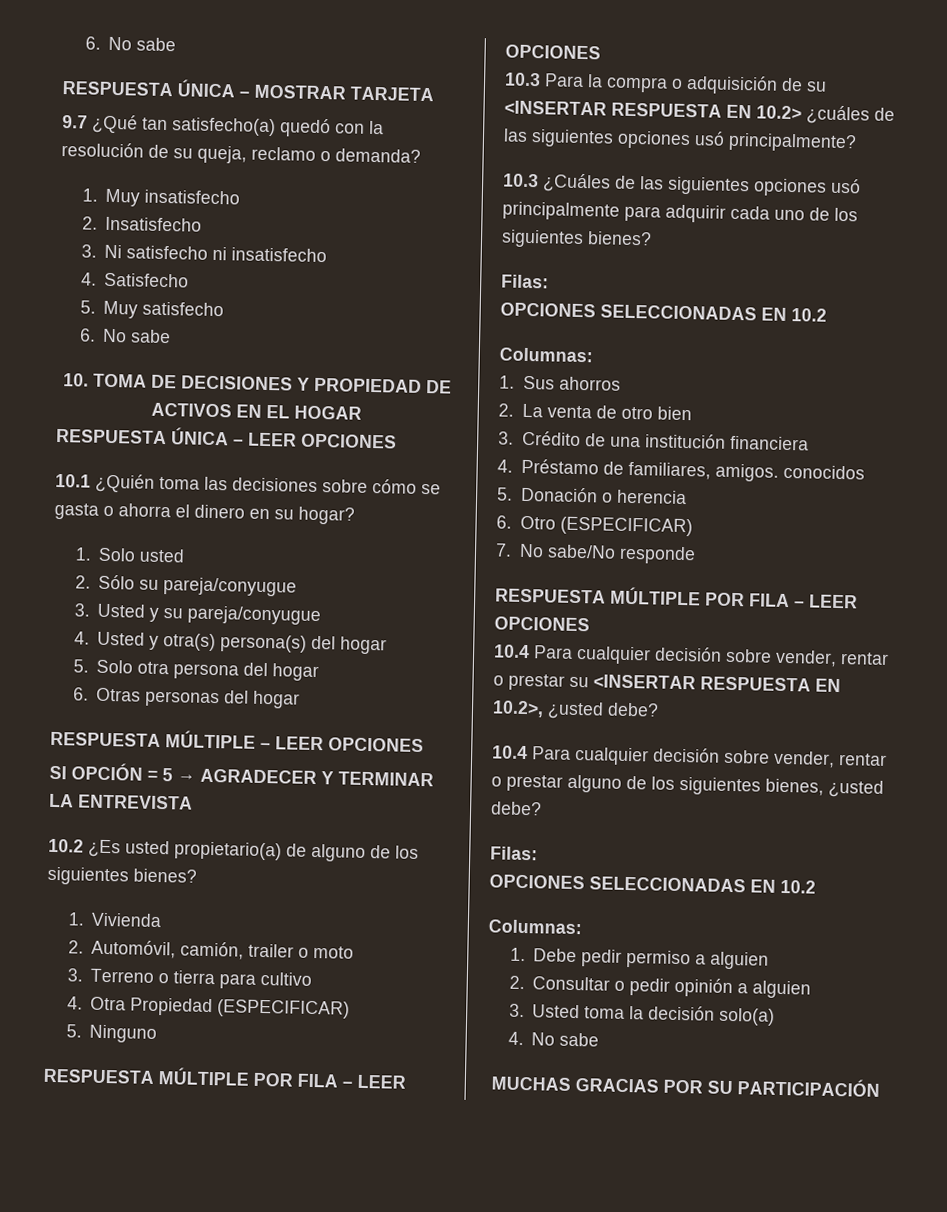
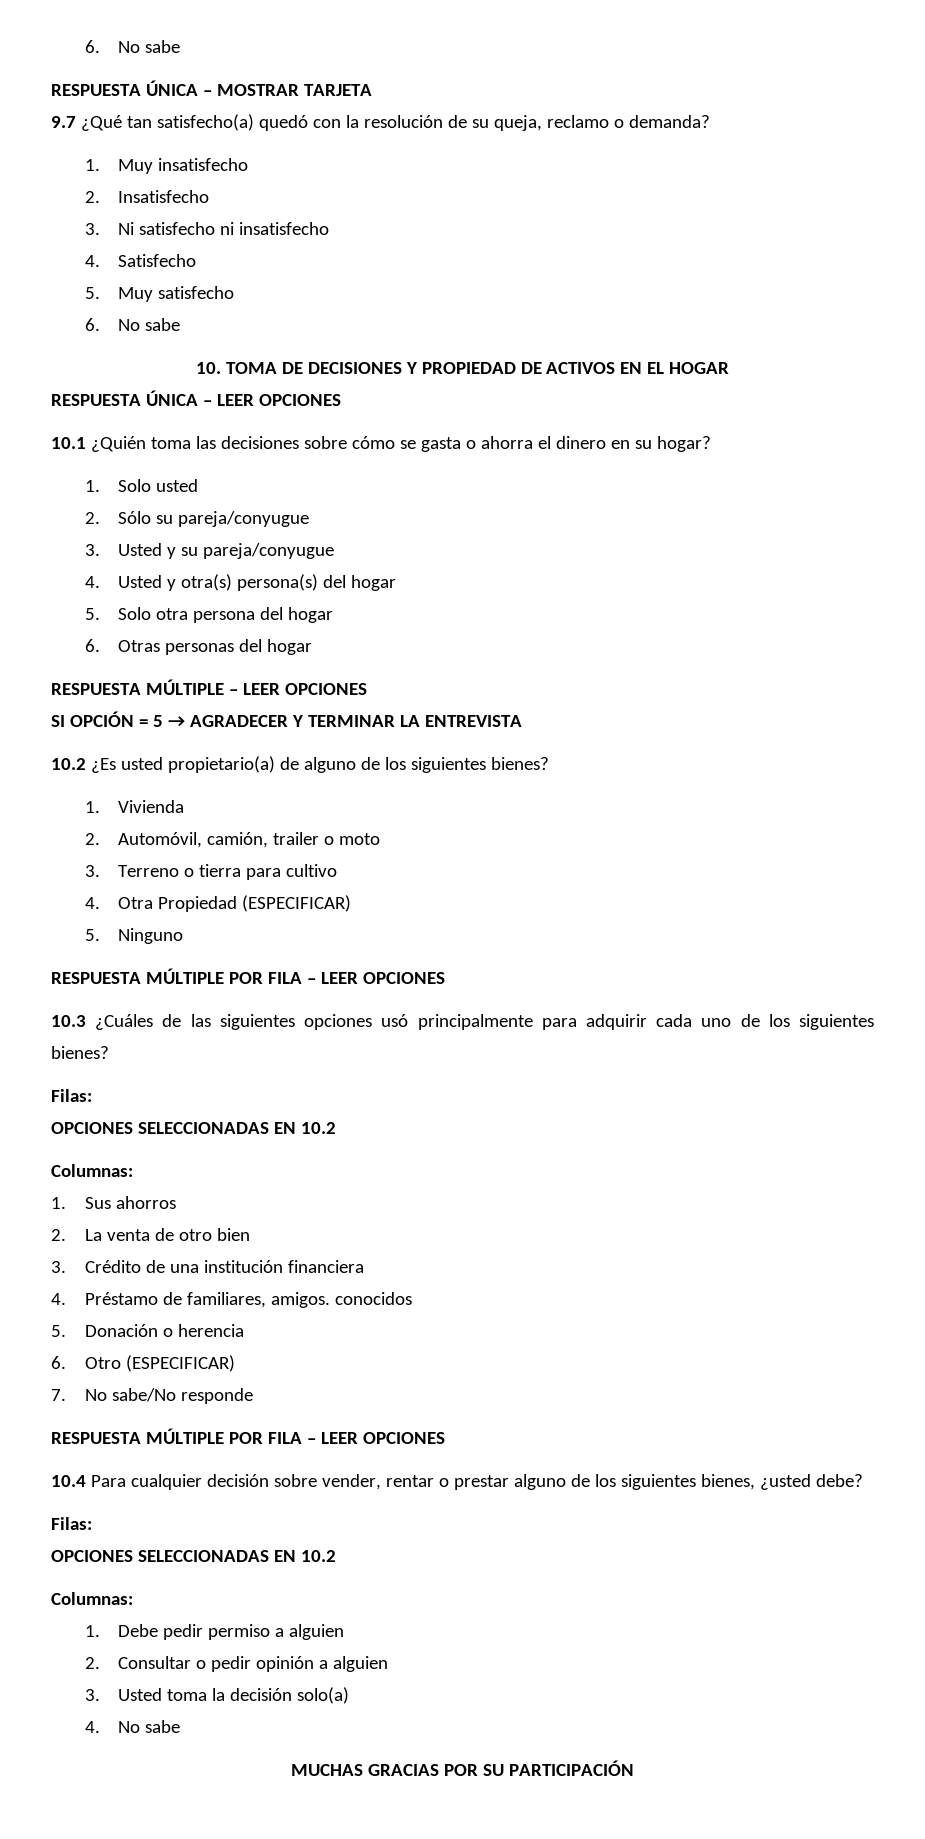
- 10.3 Para la compra o adquisición de su <INSERTAR RESPUESTA EN 10.2> ¿cuáles de las siguientes opciones usó principalmente?
- 10.4 Para cualquier decisión sobre vender, rentar o prestar su <INSERTAR RESPUESTA EN 10.2>, ¿usted debe?

